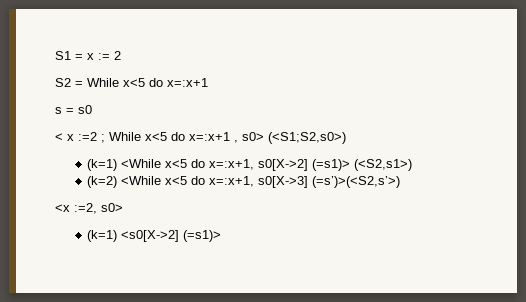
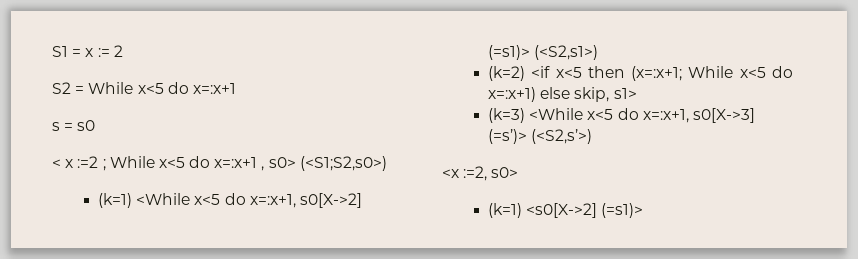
- (k=2) <While x<5 do x=:x+1, s0[X->3] (=s’)>(<S2,s’>)
+ (k=2) <if x<5 then (x=:x+1; While x<5 do x=:x+1) else skip, s1>
+ (k=3) <While x<5 do x=:x+1, s0[X->3] (=s’)> (<S2,s’>)

